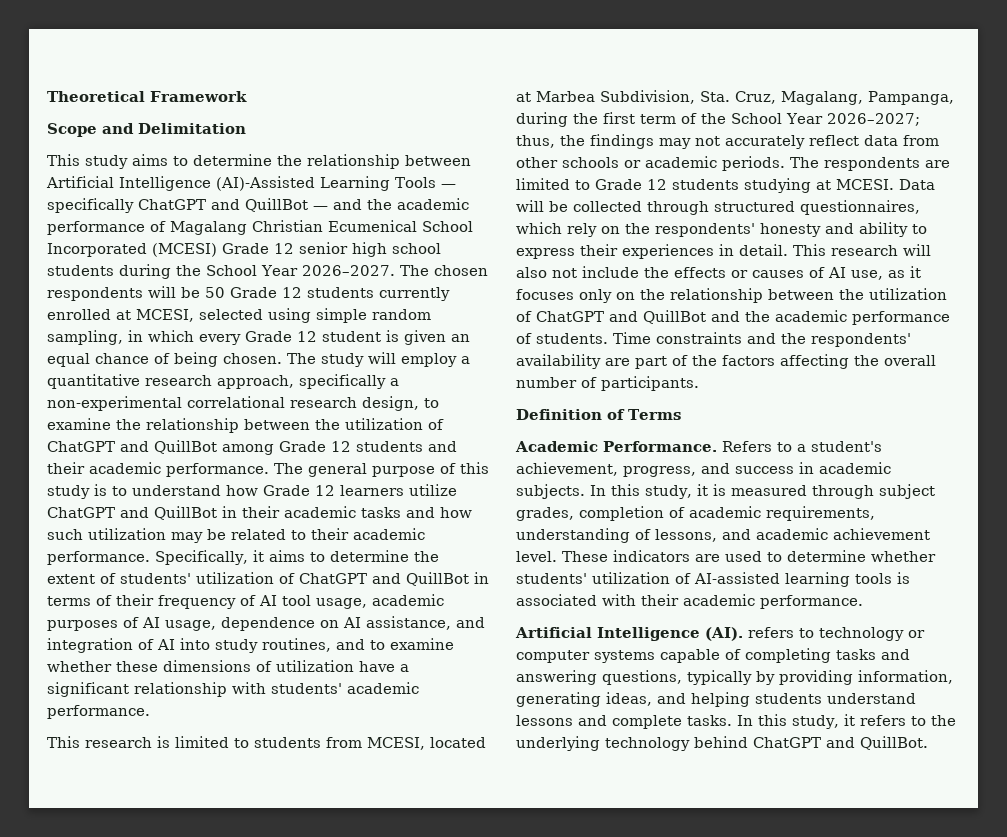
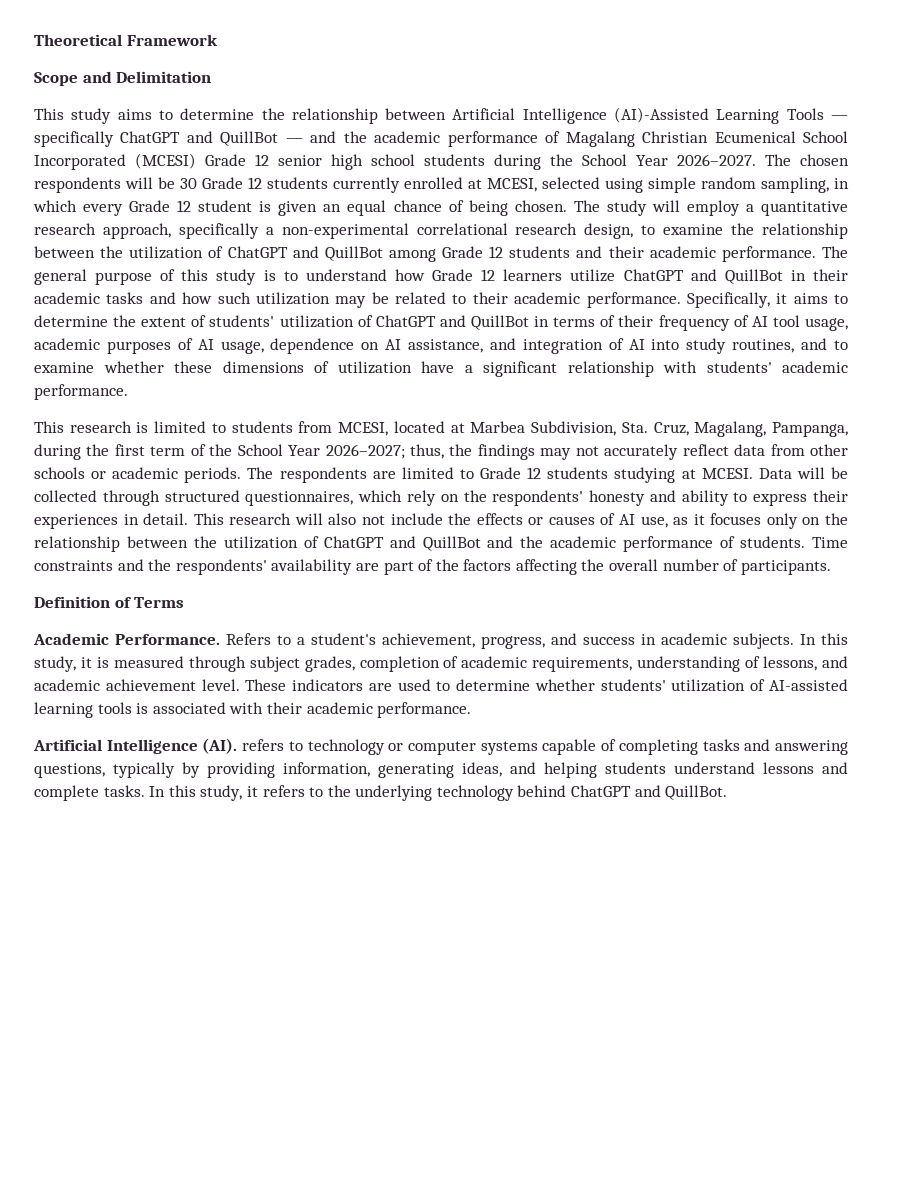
- The chosen respondents will be 50 Grade 12 students currently enrolled at MCESI, selected using simple random sampling, in which every Grade 12 student is given an equal chance of being chosen.
+ The chosen respondents will be 30 Grade 12 students currently enrolled at MCESI, selected using simple random sampling, in which every Grade 12 student is given an equal chance of being chosen.

